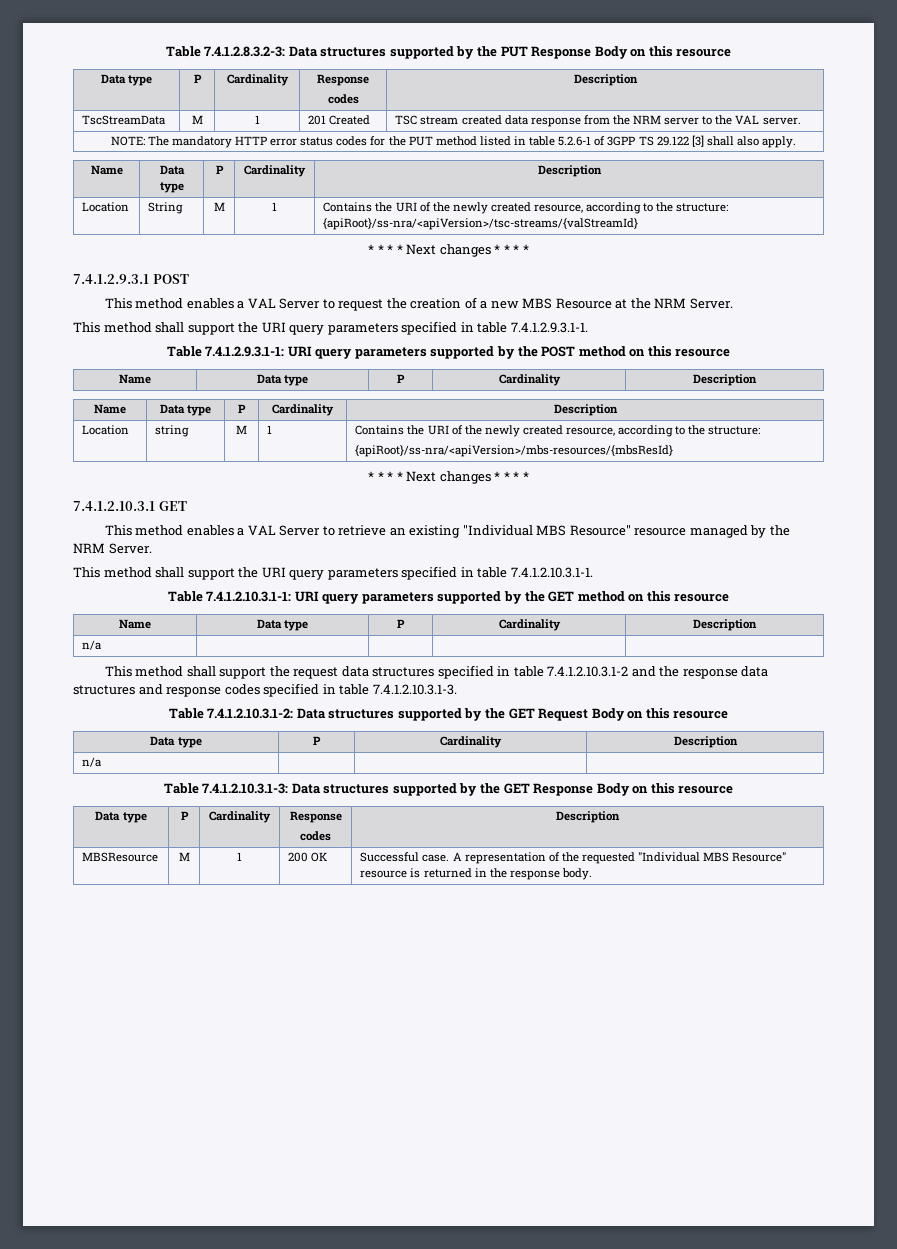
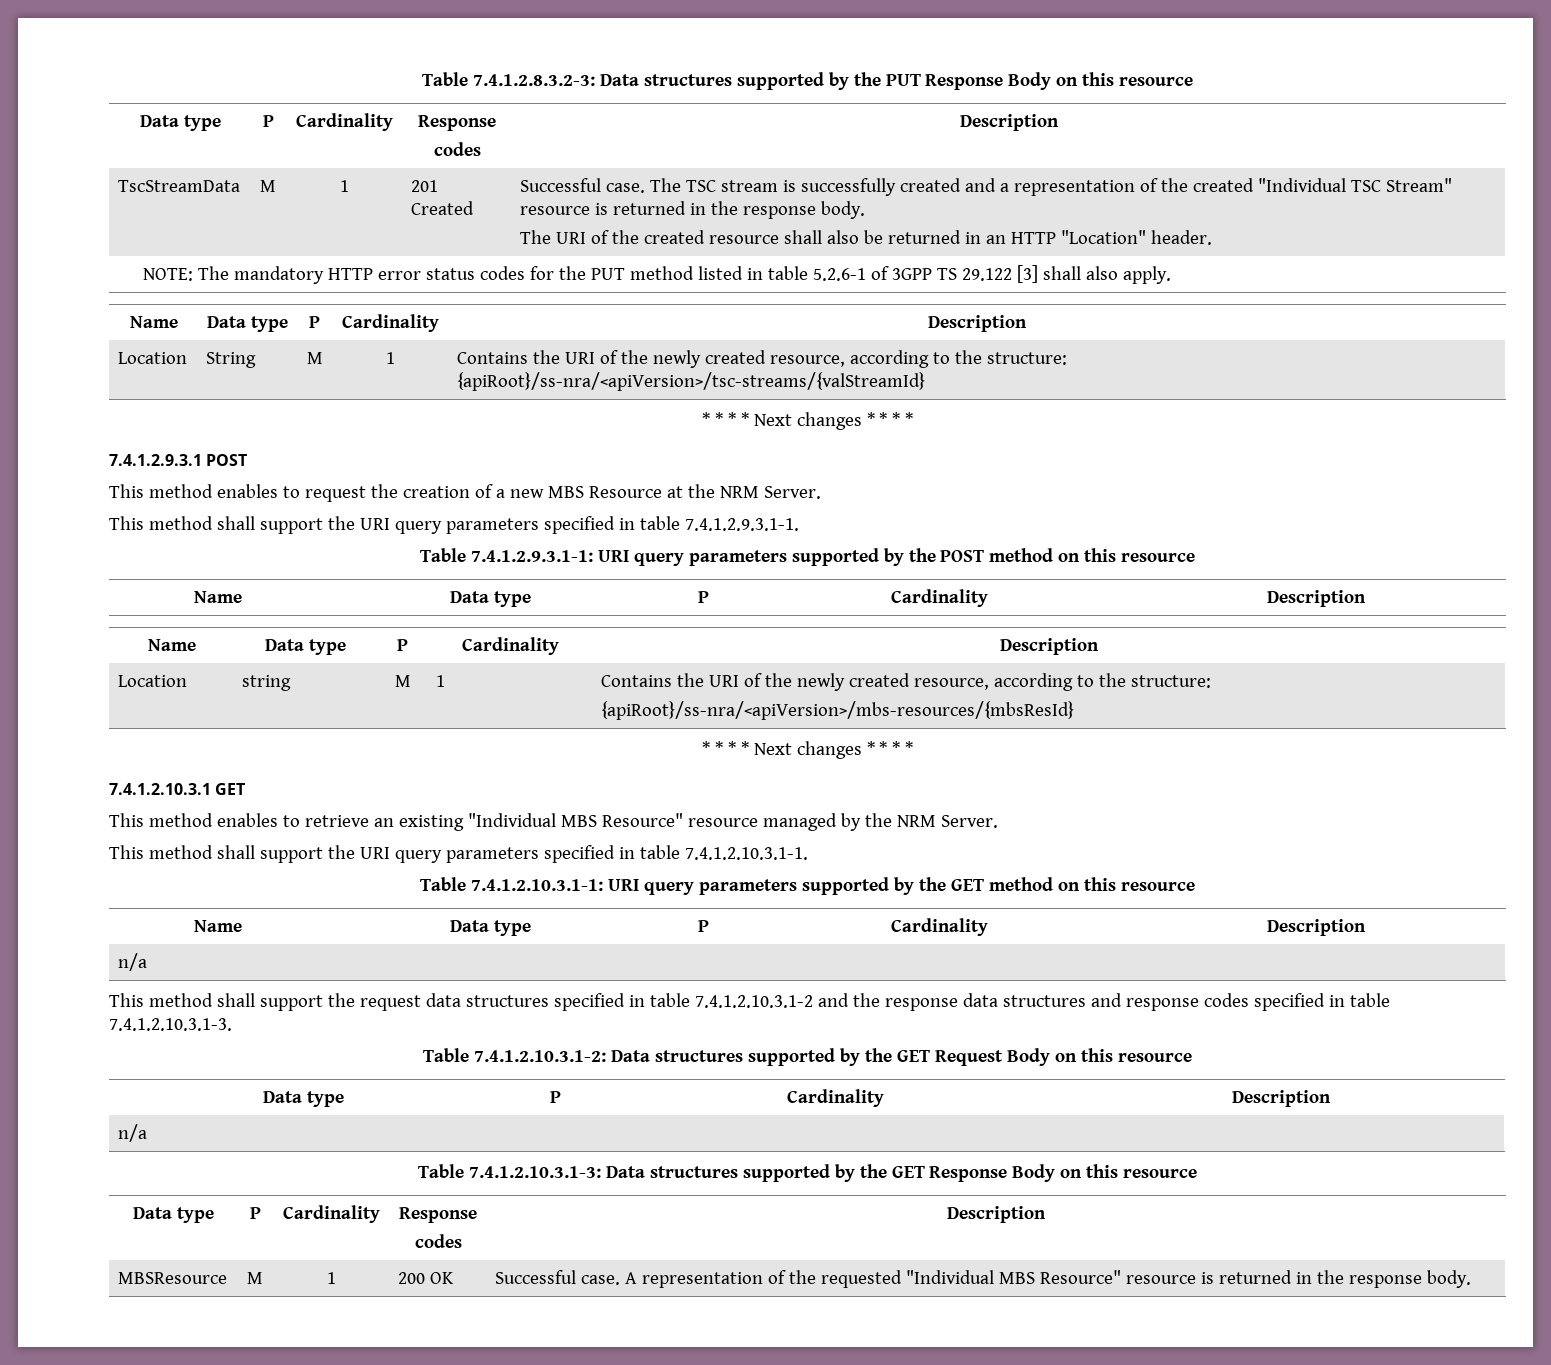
- TSC stream created data response from the NRM server to the VAL server.
+ Successful case. The TSC stream is successfully created and a representation of the created "Individual TSC Stream" resource is returned in the response body.
+ The URI of the created resource shall also be returned in an HTTP "Location" header.
- This method enables a VAL Server to request the creation of a new MBS Resource at the NRM Server.
+ This method enables to request the creation of a new MBS Resource at the NRM Server.
- This method enables a VAL Server to retrieve an existing "Individual MBS Resource" resource managed by the NRM Server.
+ This method enables to retrieve an existing "Individual MBS Resource" resource managed by the NRM Server.

